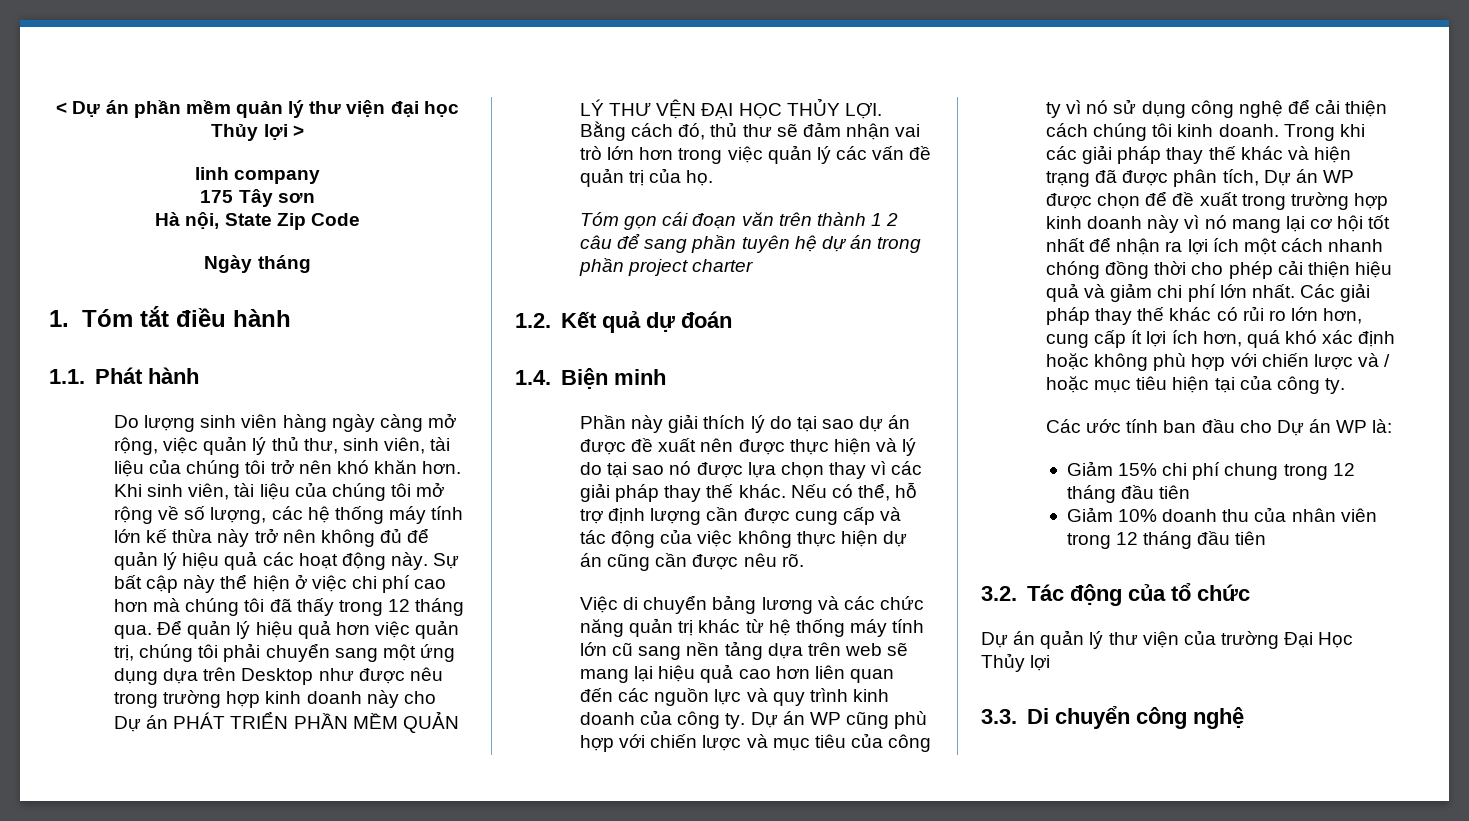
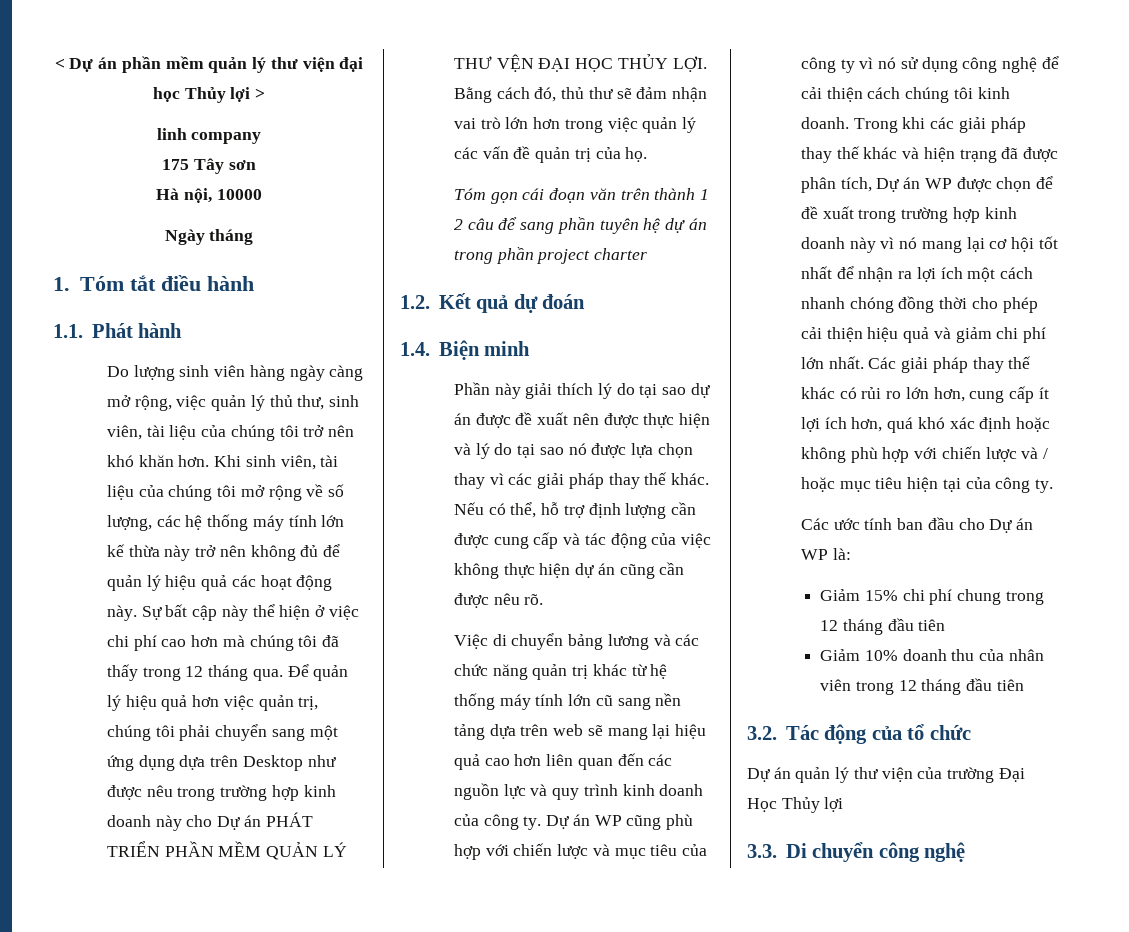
- Hà nội, State Zip Code
+ Hà nội, 10000

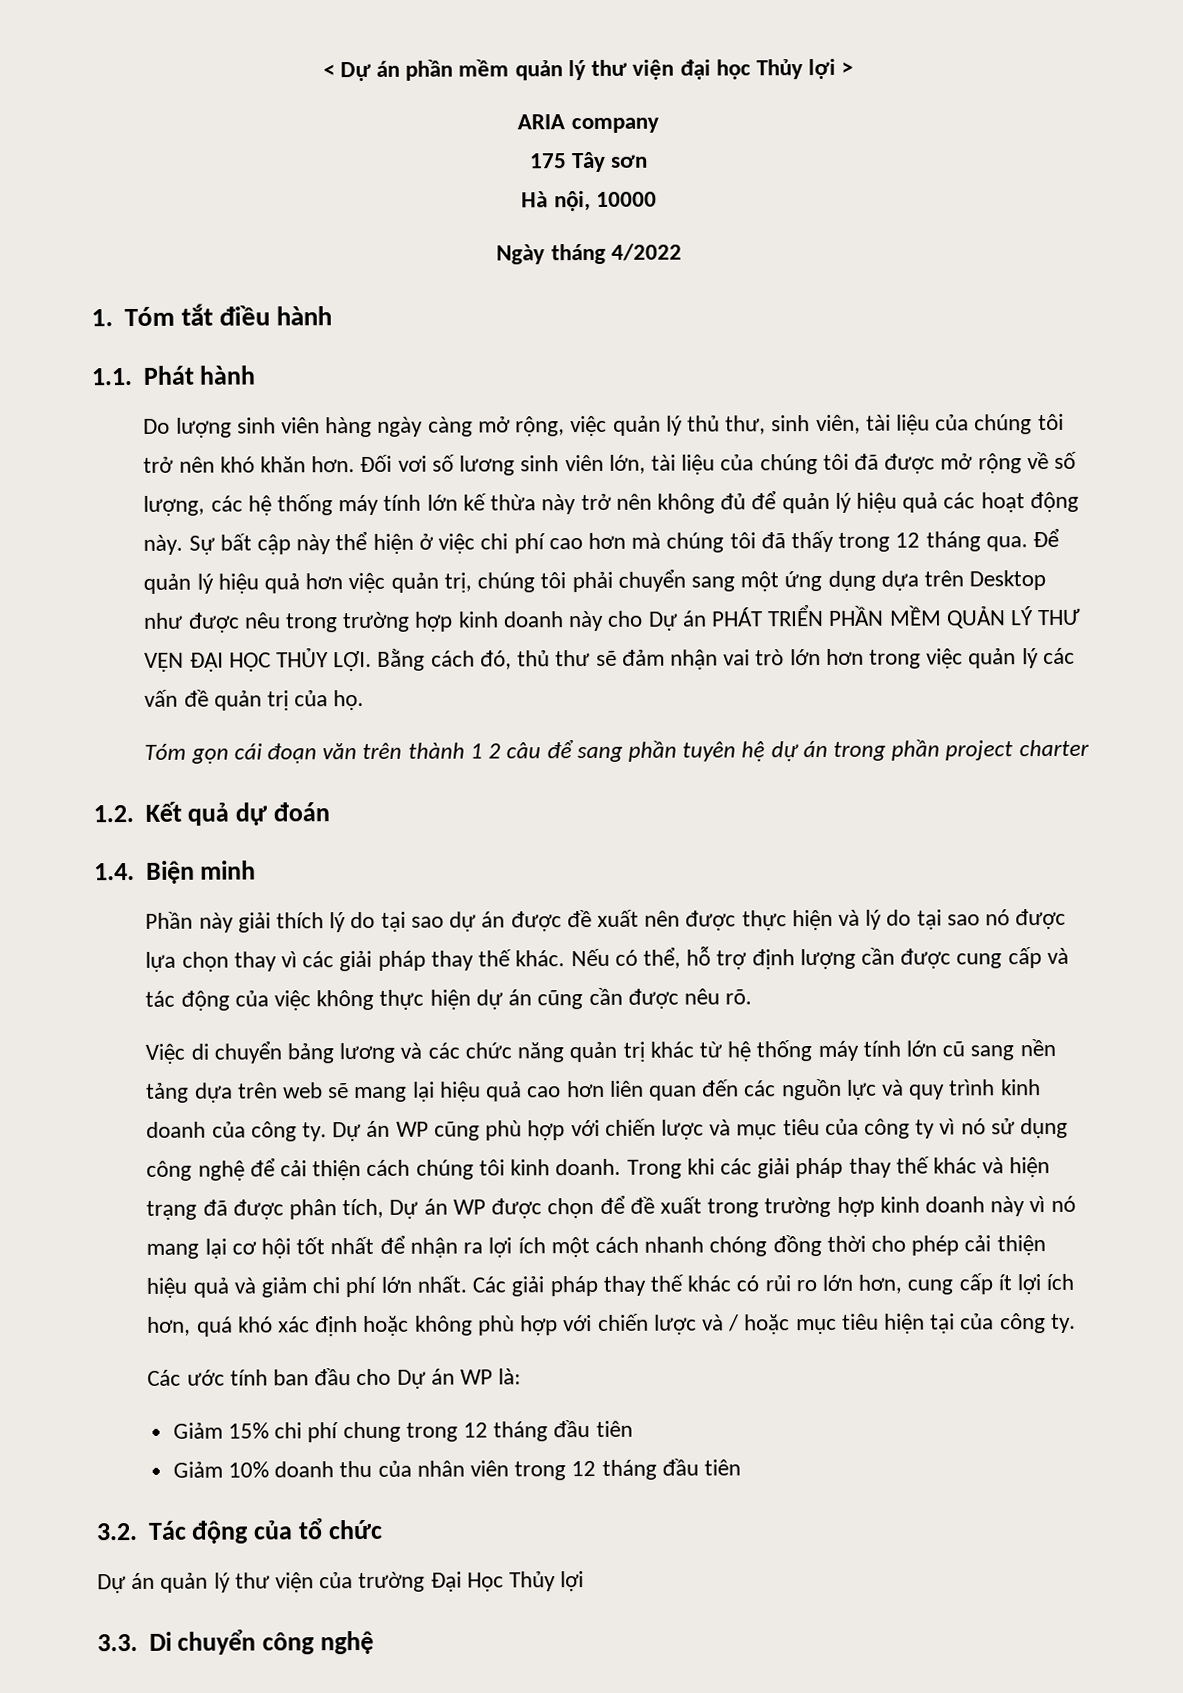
- linh company
+ ARIA company
- Ngày tháng
+ Ngày tháng 4/2022
- Khi sinh viên, tài liệu của chúng tôi mở rộng về số lượng, các hệ thống máy tính lớn kế thừa này trở nên không đủ để quản lý hiệu quả các hoạt động này.
+ Đối vơi số lương sinh viên lớn, tài liệu của chúng tôi đã được mở rộng về số lượng, các hệ thống máy tính lớn kế thừa này trở nên không đủ để quản lý hiệu quả các hoạt động này.

